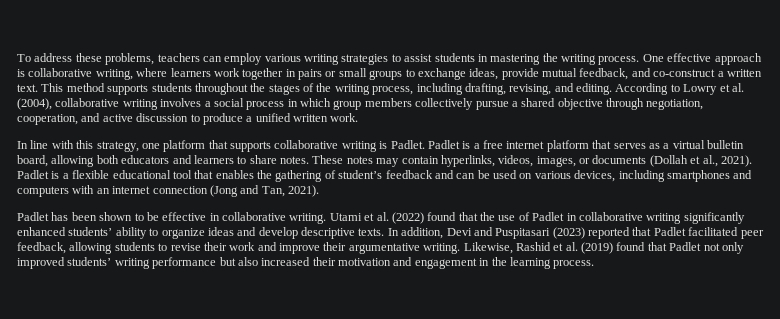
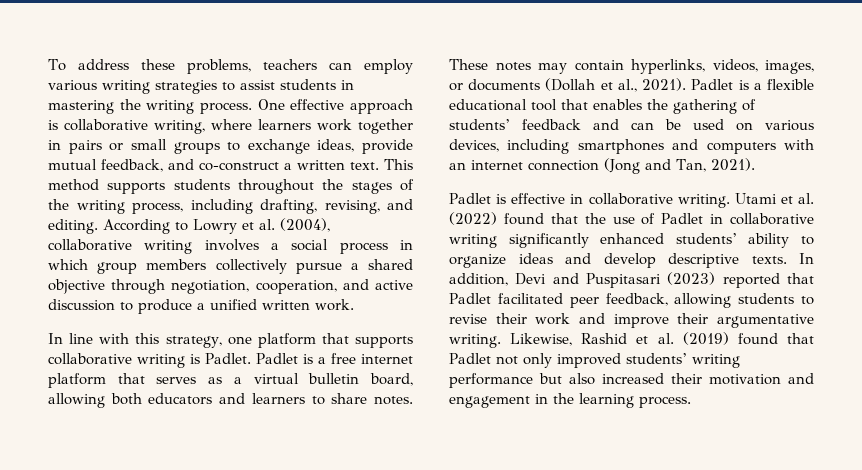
- Padlet is a flexible educational tool that enables the gathering of student’s feedback and can be used on various devices, including smartphones and computers with an internet connection (Jong and Tan, 2021).
+ Padlet is a flexible educational tool that enables the gathering of students’ feedback and can be used on various devices, including smartphones and computers with an internet connection (Jong and Tan, 2021).
- Padlet has been shown to be effective in collaborative writing.
+ Padlet is effective in collaborative writing.

